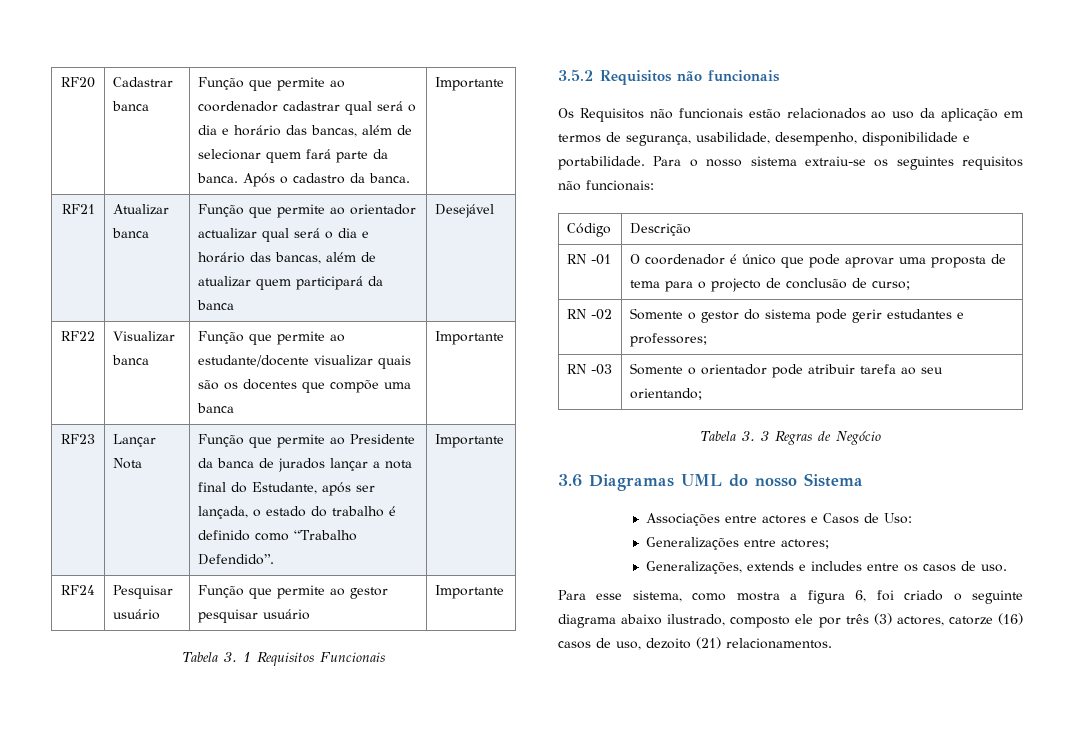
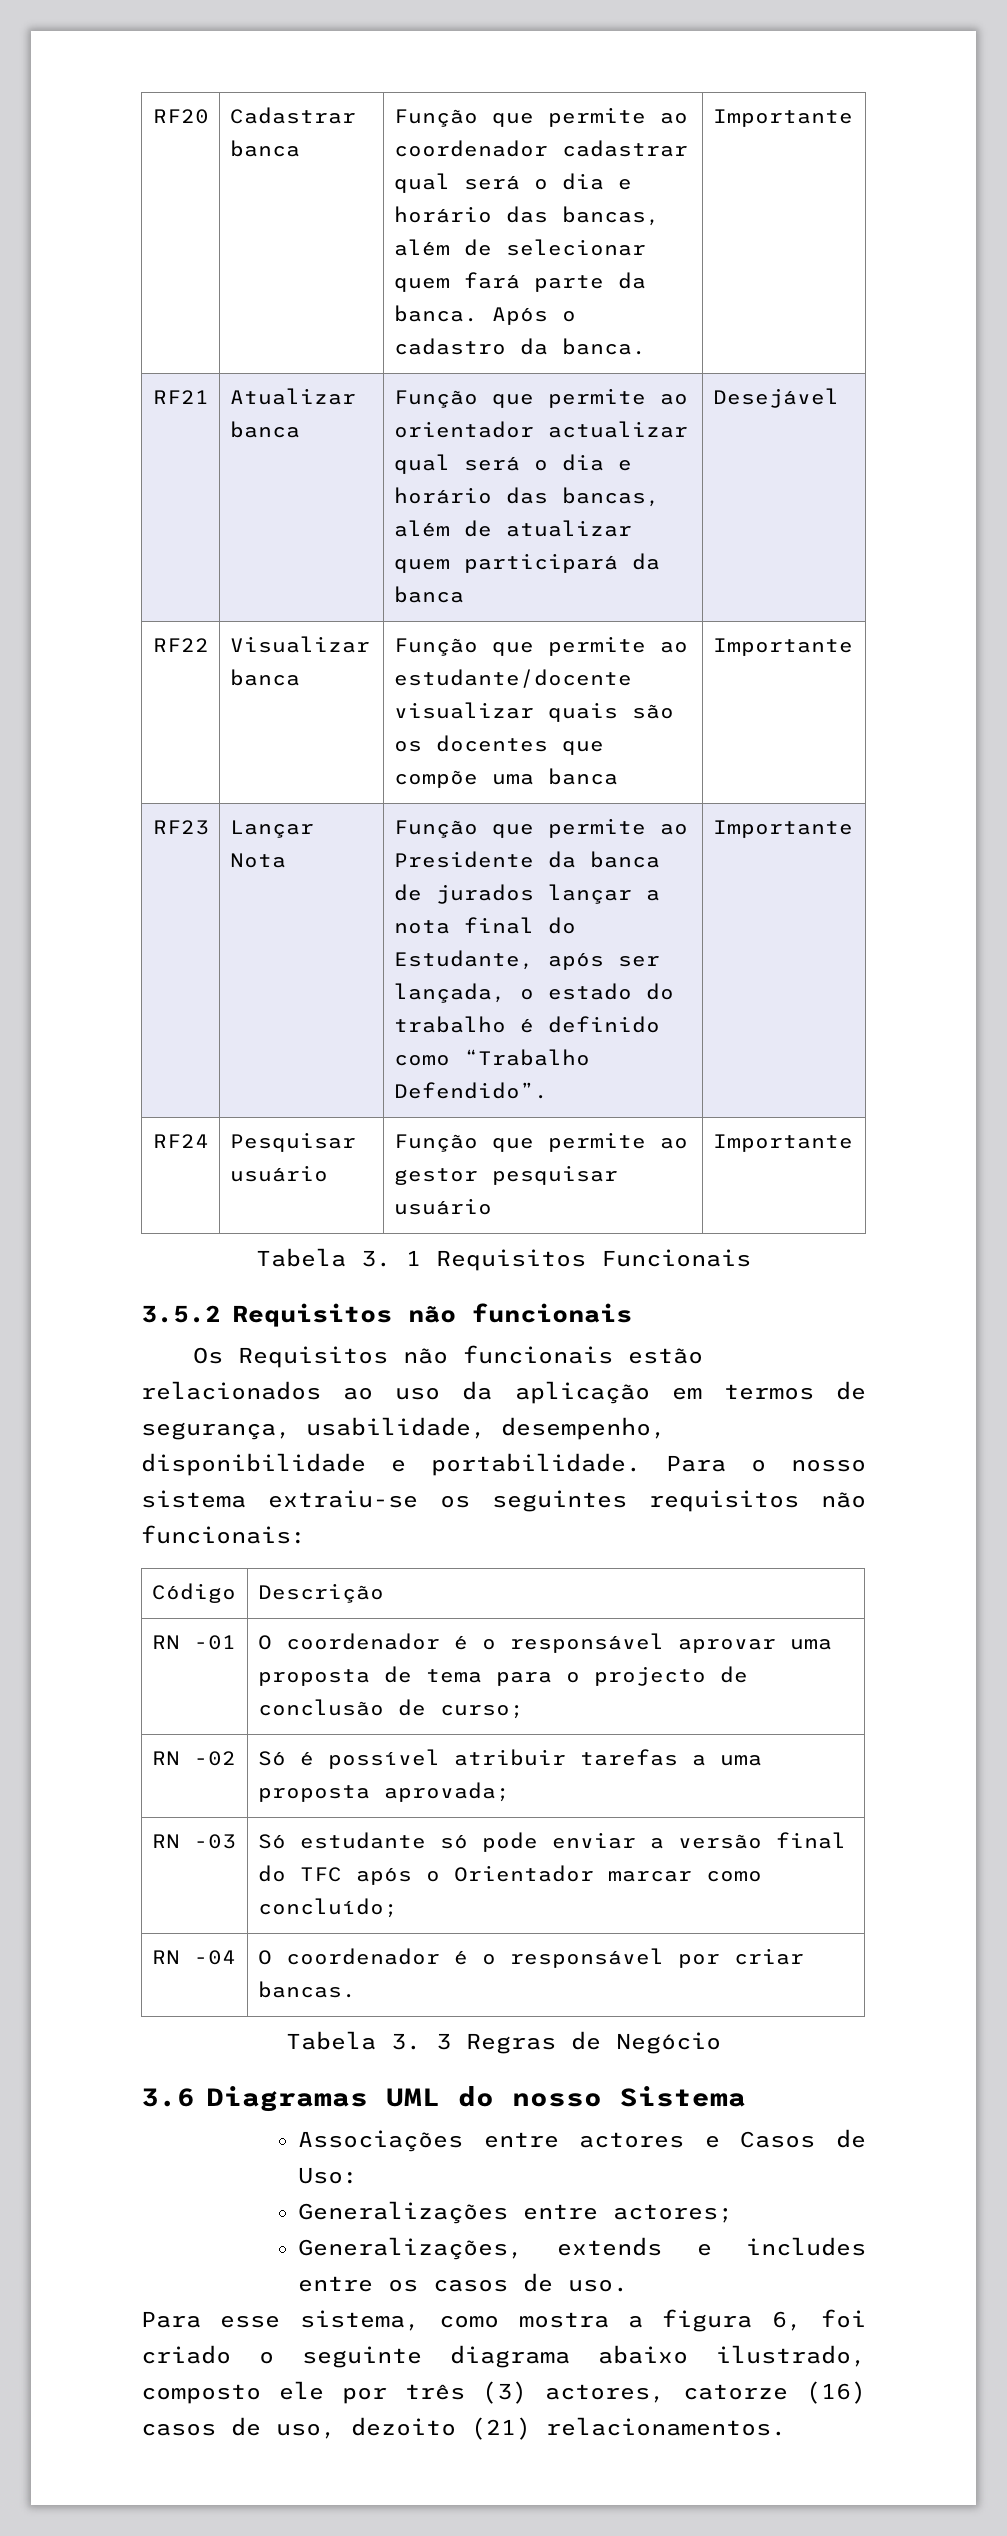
- RN -01 | O coordenador é único que pode aprovar uma proposta de tema para o projecto de conclusão de curso;
+ RN -01 | O coordenador é o responsável aprovar uma proposta de tema para o projecto de conclusão de curso;
- RN -02 | Somente o gestor do sistema pode gerir estudantes e professores;
- RN -03 | Somente o orientador pode atribuir tarefa ao seu orientando;
+ RN -02 | Só é possível atribuir tarefas a uma proposta aprovada;
+ RN -03 | Só estudante só pode enviar a versão final do TFC após o Orientador marcar como concluído;
+ RN -04 | O coordenador é o responsável por criar bancas.

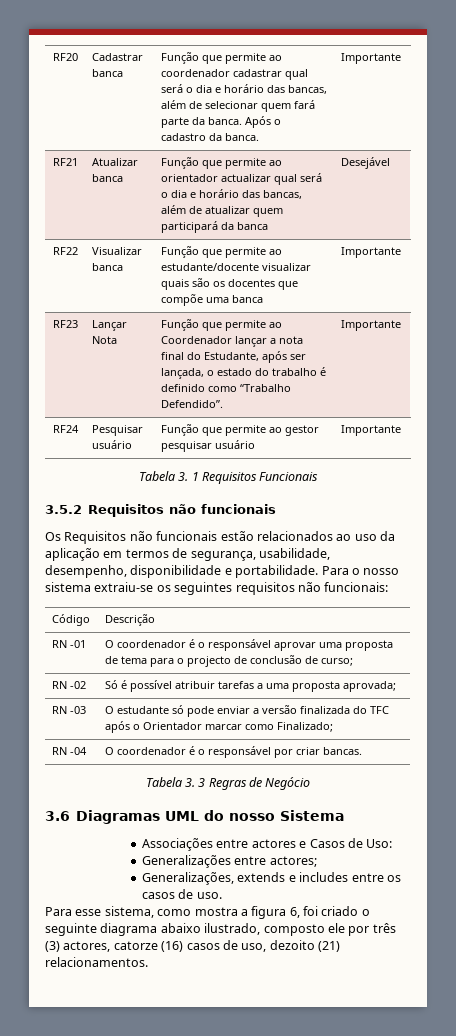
- RF23 | Lançar Nota | Função que permite ao Presidente da banca de jurados lançar a nota final do Estudante, após ser lançada, o estado do trabalho é definido como “Trabalho Defendido”. | Importante
+ RF23 | Lançar Nota | Função que permite ao Coordenador lançar a nota final do Estudante, após ser lançada, o estado do trabalho é definido como “Trabalho Defendido”. | Importante
- RN -03 | Só estudante só pode enviar a versão final do TFC após o Orientador marcar como concluído;
+ RN -03 | O estudante só pode enviar a versão finalizada do TFC após o Orientador marcar como Finalizado;

